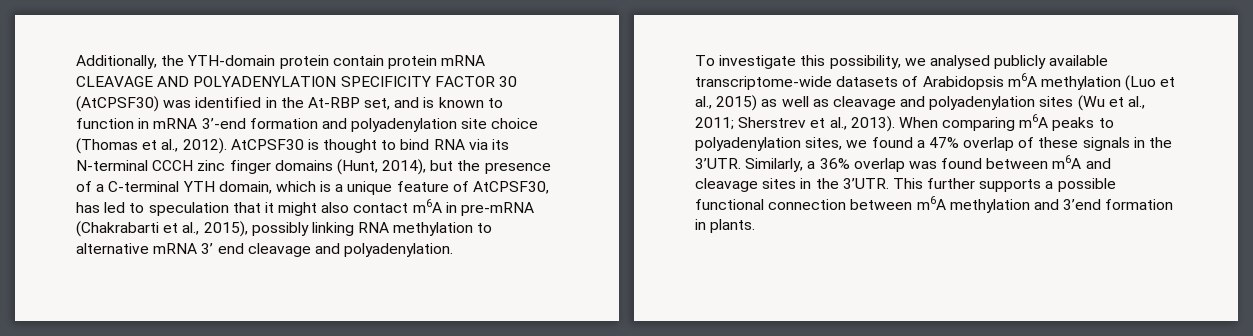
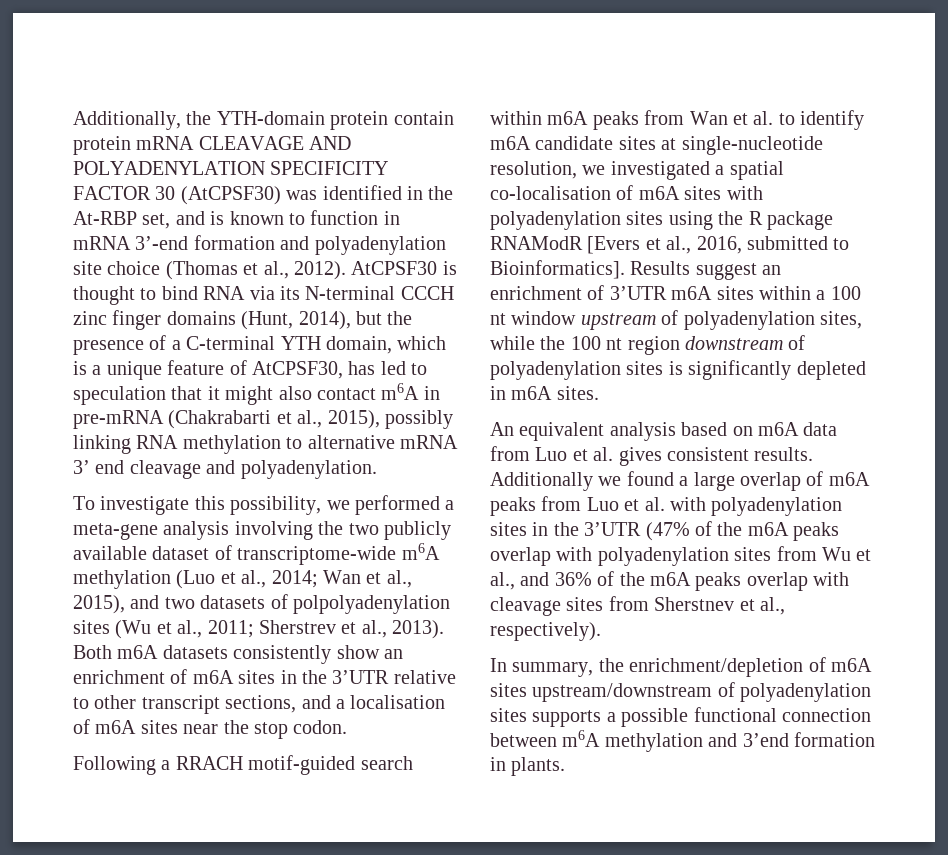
- To investigate this possibility, we analysed publicly available transcriptome-wide datasets of Arabidopsis m6A methylation (Luo et al., 2015) as well as cleavage and polyadenylation sites (Wu et al., 2011; Sherstrev et al., 2013).
+ To investigate this possibility, we performed a meta-gene analysis involving the two publicly available dataset of transcriptome-wide m6A methylation (Luo et al., 2014; Wan et al., 2015), and two datasets of polpolyadenylation sites (Wu et al., 2011; Sherstrev et al., 2013).
- When comparing m6A peaks to polyadenylation sites, we found a 47% overlap of these signals in the 3’UTR. Similarly, a 36% overlap was found between m6A and cleavage sites in the 3’UTR. This further supports a possible functional connection between m6A methylation and 3’end formation in plants.
+ Both m6A datasets consistently show an enrichment of m6A sites in the 3’UTR relative to other transcript sections, and a localisation of m6A sites near the stop codon.
+ Following a RRACH motif-guided search within m6A peaks from Wan et al. to identify m6A candidate sites at single-nucleotide resolution, we investigated a spatial co-localisation of m6A sites with polyadenylation sites using the R package RNAModR [Evers et al., 2016, submitted to Bioinformatics]. Results suggest an enrichment of 3’UTR m6A sites within a 100 nt window upstream of polyadenylation sites, while the 100 nt region downstream of polyadenylation sites is significantly depleted in m6A sites.
+ An equivalent analysis based on m6A data from Luo et al. gives consistent results. Additionally we found a large overlap of m6A peaks from Luo et al. with polyadenylation sites in the 3’UTR (47% of the m6A peaks overlap with polyadenylation sites from Wu et al., and 36% of the m6A peaks overlap with cleavage sites from Sherstnev et al., respectively).
+ In summary, the enrichment/depletion of m6A sites upstream/downstream of polyadenylation sites supports a possible functional connection between m6A methylation and 3’end formation in plants.

